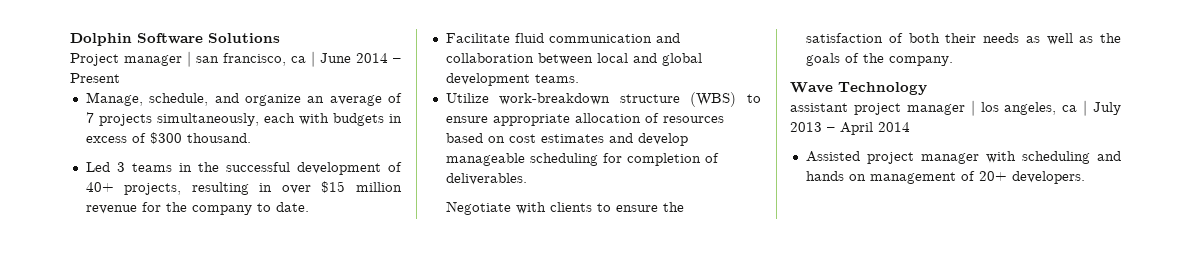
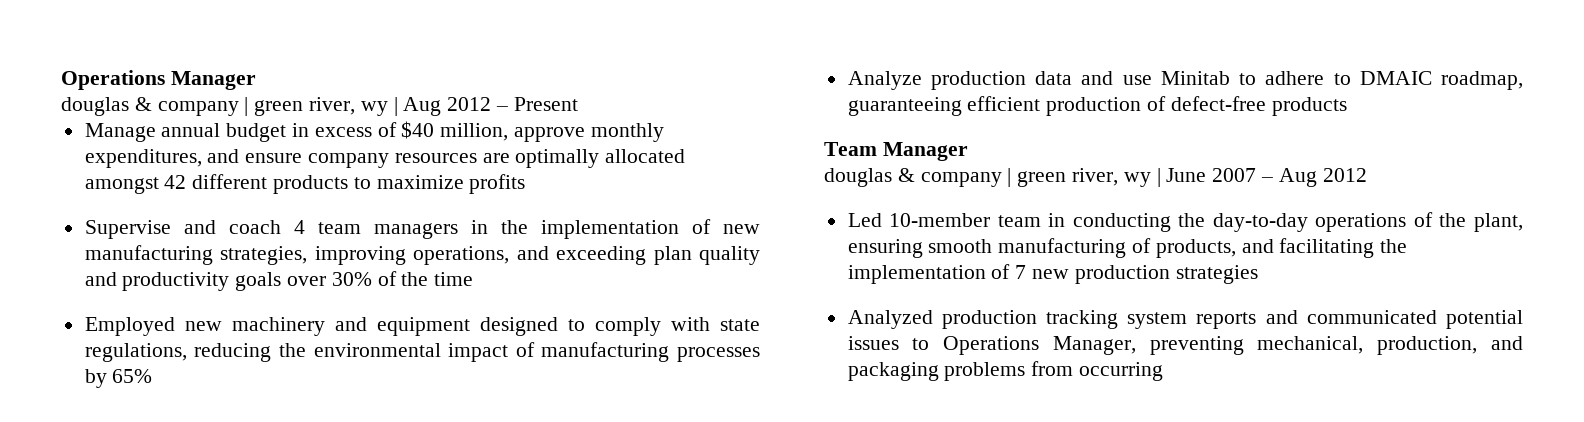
- Dolphin Software Solutions
- Project manager | san francisco, ca | June 2014 – Present
- Manage, schedule, and organize an average of 7 projects simultaneously, each with budgets in excess of $300 thousand.
- Led 3 teams in the successful development of 40+ projects, resulting in over $15 million revenue for the company to date.
- Facilitate fluid communication and collaboration between local and global development teams.
- Utilize work-breakdown structure (WBS) to ensure appropriate allocation of resources based on cost estimates and develop manageable scheduling for completion of deliverables.
- Negotiate with clients to ensure the satisfaction of both their needs as well as the goals of the company.
- Wave Technology
- assistant project manager | los angeles, ca | July 2013 – April 2014
- Assisted project manager with scheduling and hands on management of 20+ developers.
+ Operations Manager
+ douglas & company | green river, wy | Aug 2012 – Present
+ Manage annual budget in excess of $40 million, approve monthly expenditures, and ensure company resources are optimally allocated amongst 42 different products to maximize profits
+ Supervise and coach 4 team managers in the implementation of new manufacturing strategies, improving operations, and exceeding plan quality and productivity goals over 30% of the time
+ Employed new machinery and equipment designed to comply with state regulations, reducing the environmental impact of manufacturing processes by 65%
+ Analyze production data and use Minitab to adhere to DMAIC roadmap, guaranteeing efficient production of defect-free products
+ Team Manager
+ douglas & company | green river, wy | June 2007 – Aug 2012
+ Led 10-member team in conducting the day-to-day operations of the plant, ensuring smooth manufacturing of products, and facilitating the implementation of 7 new production strategies
+ Analyzed production tracking system reports and communicated potential issues to Operations Manager, preventing mechanical, production, and packaging problems from occurring

